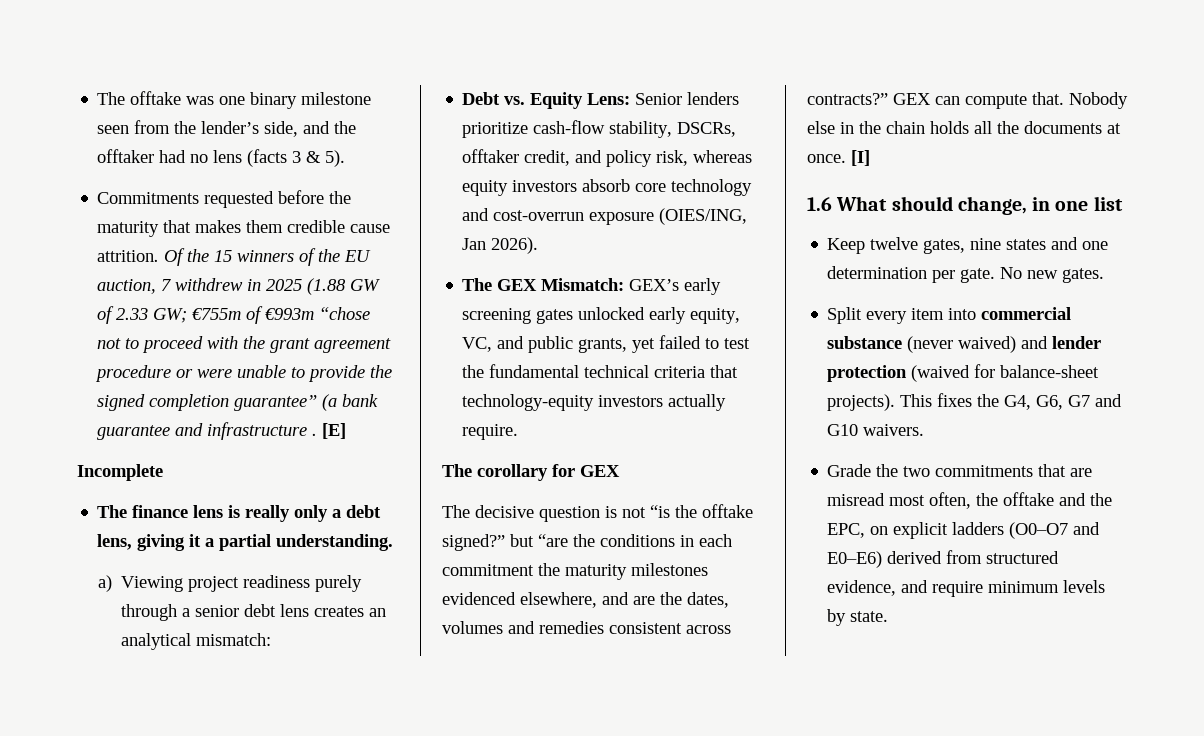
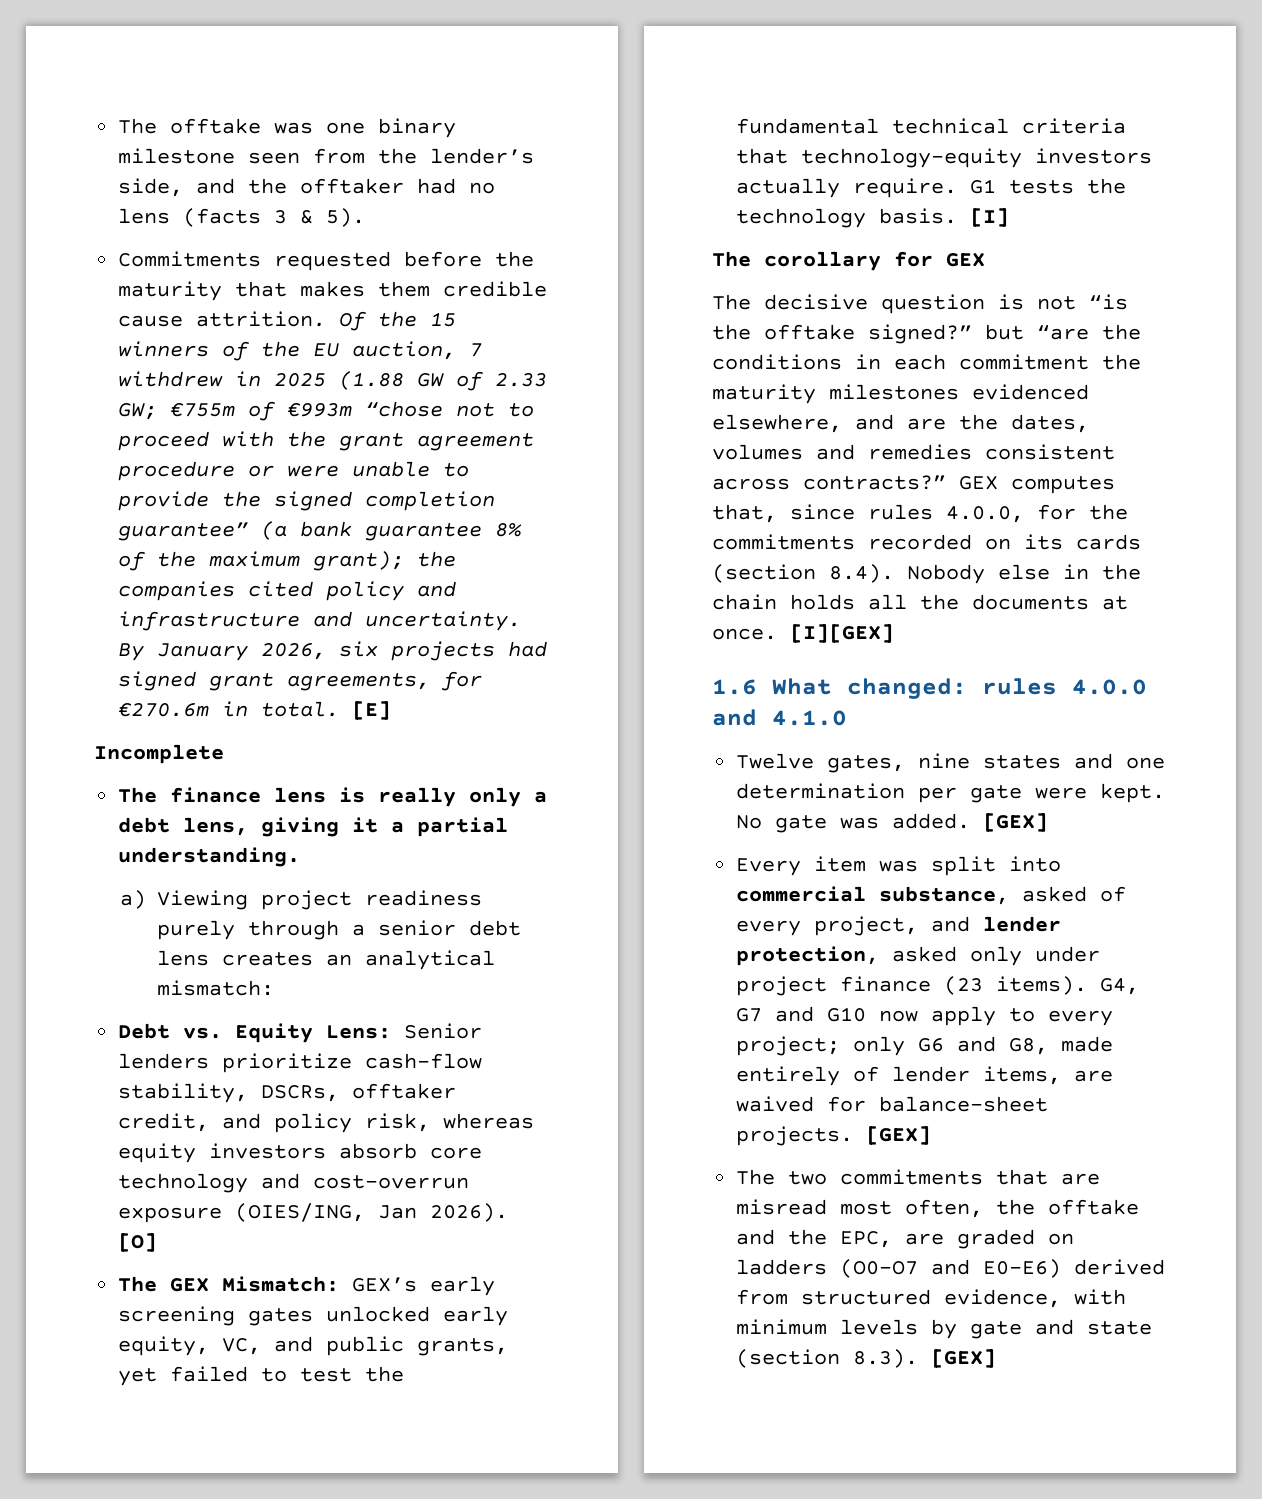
- Of the 15 winners of the EU auction, 7 withdrew in 2025 (1.88 GW of 2.33 GW; €755m of €993m “chose not to proceed with the grant agreement procedure or were unable to provide the signed completion guarantee” (a bank guarantee and infrastructure .
+ Of the 15 winners of the EU auction, 7 withdrew in 2025 (1.88 GW of 2.33 GW; €755m of €993m “chose not to proceed with the grant agreement procedure or were unable to provide the signed completion guarantee” (a bank guarantee 8% of the maximum grant); the companies cited policy and infrastructure and uncertainty. By January 2026, six projects had signed grant agreements, for €270.6m in total.
+ [O]
+ G1 tests the technology basis. [I]
- GEX can compute that. Nobody else in the chain holds all the documents at once.
+ GEX computes that, since rules 4.0.0, for the commitments recorded on its cards (section 8.4). Nobody else in the chain holds all the documents at once.
- [I]
+ [I][GEX]
- 1.6 What should change, in one list
- Keep twelve gates, nine states and one determination per gate. No new gates.
- Split every item into commercial substance (never waived) and lender protection (waived for balance-sheet projects). This fixes the G4, G6, G7 and G10 waivers.
- Grade the two commitments that are misread most often, the offtake and the EPC, on explicit ladders (O0–O7 and E0–E6) derived from structured evidence, and require minimum levels by state.
+ 1.6 What changed: rules 4.0.0 and 4.1.0
+ Twelve gates, nine states and one determination per gate were kept. No gate was added. [GEX]
+ Every item was split into commercial substance, asked of every project, and lender protection, asked only under project finance (23 items). G4, G7 and G10 now apply to every project; only G6 and G8, made entirely of lender items, are waived for balance-sheet projects. [GEX]
+ The two commitments that are misread most often, the offtake and the EPC, are graded on ladders (O0–O7 and E0–E6) derived from structured evidence, with minimum levels by gate and state (section 8.3). [GEX]

